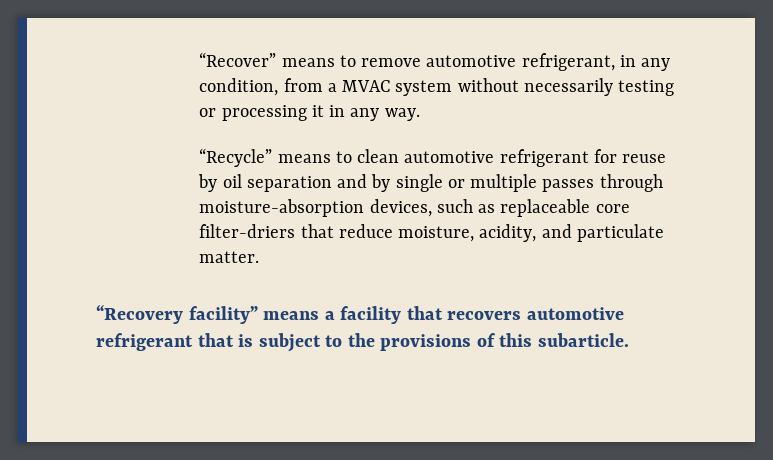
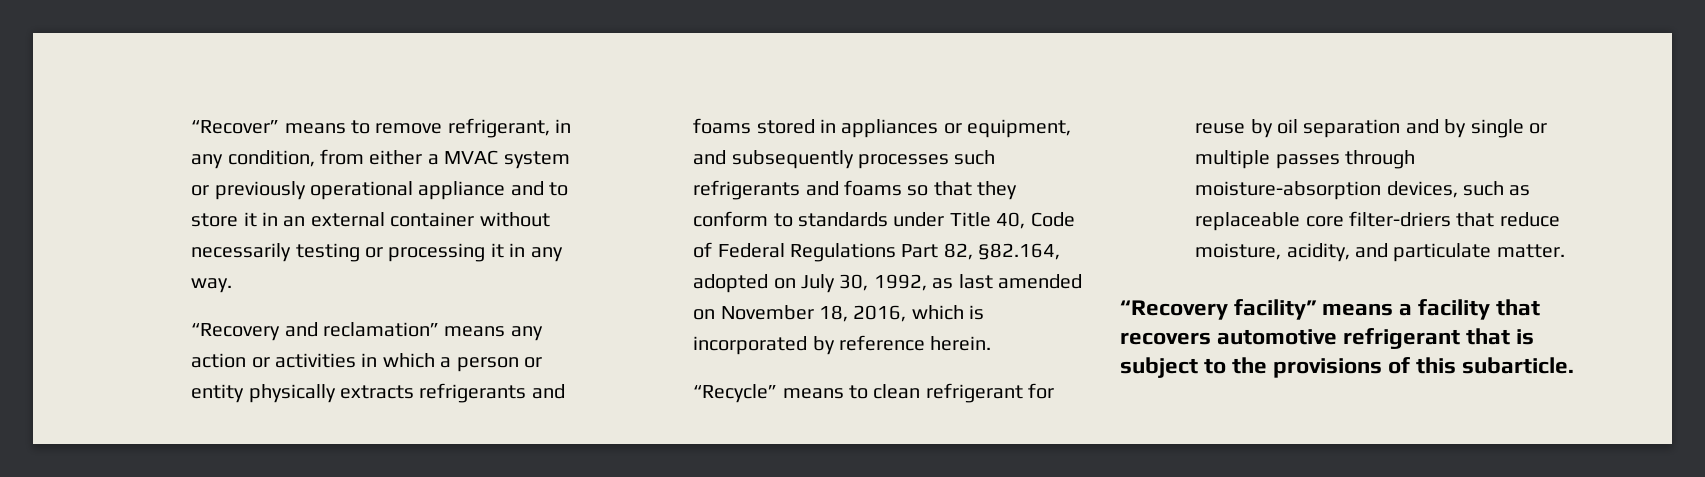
- “Recover” means to remove automotive refrigerant, in any condition, from a MVAC system without necessarily testing or processing it in any way.
+ “Recover” means to remove refrigerant, in any condition, from either a MVAC system or previously operational appliance and to store it in an external container without necessarily testing or processing it in any way.
+ “Recovery and reclamation” means any action or activities in which a person or entity physically extracts refrigerants and foams stored in appliances or equipment, and subsequently processes such refrigerants and foams so that they conform to standards under Title 40, Code of Federal Regulations Part 82, §82.164, adopted on July 30, 1992, as last amended on November 18, 2016, which is incorporated by reference herein.
- “Recycle” means to clean automotive refrigerant for reuse by oil separation and by single or multiple passes through moisture-absorption devices, such as replaceable core filter-driers that reduce moisture, acidity, and particulate matter.
+ “Recycle” means to clean refrigerant for reuse by oil separation and by single or multiple passes through moisture-absorption devices, such as replaceable core filter-driers that reduce moisture, acidity, and particulate matter.

